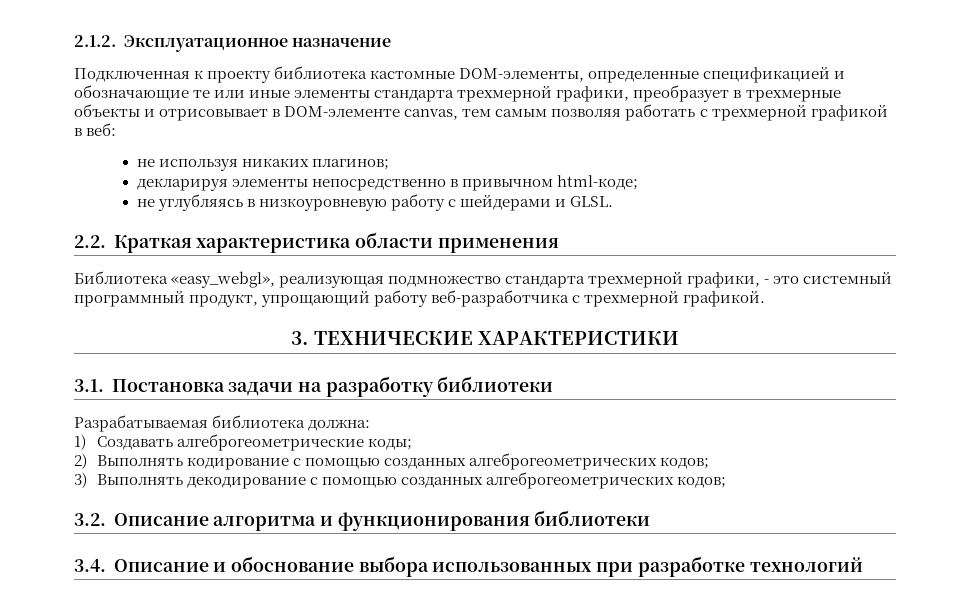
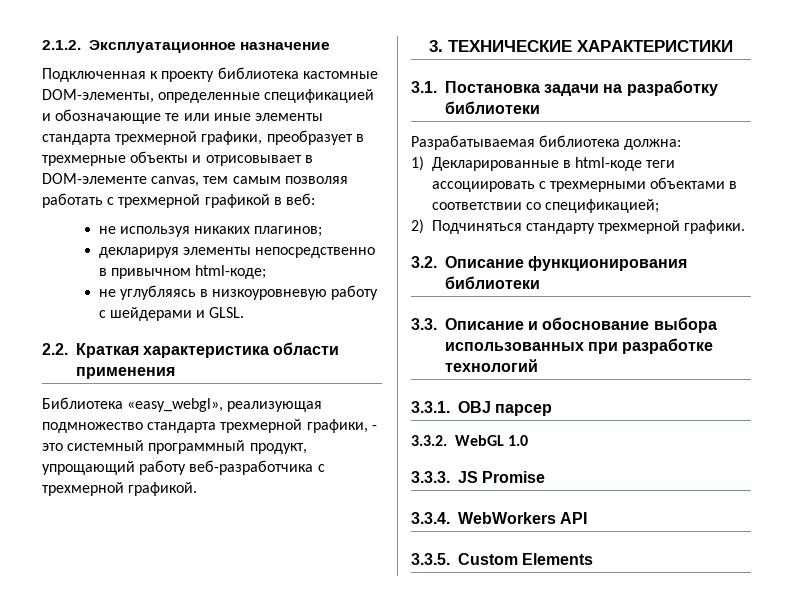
- 1) Создавать алгеброгеометрические коды;
- 2) Выполнять кодирование с помощью созданных алгеброгеометрических кодов;
- 3) Выполнять декодирование с помощью созданных алгеброгеометрических кодов;
+ 1) Декларированные в html-коде теги ассоциировать с трехмерными объектами в соответствии со спецификацией;
+ 2) Подчиняться стандарту трехмерной графики.
- 3.2. Описание алгоритма и функционирования библиотеки
+ 3.2. Описание функционирования библиотеки
- 3.4. Описание и обоснование выбора использованных при разработке технологий
+ 3.3. Описание и обоснование выбора использованных при разработке технологий
+ 3.3.1. OBJ парсер
+ 3.3.2. WebGL 1.0
+ 3.3.3. JS Promise
+ 3.3.4. WebWorkers API
+ 3.3.5. Custom Elements

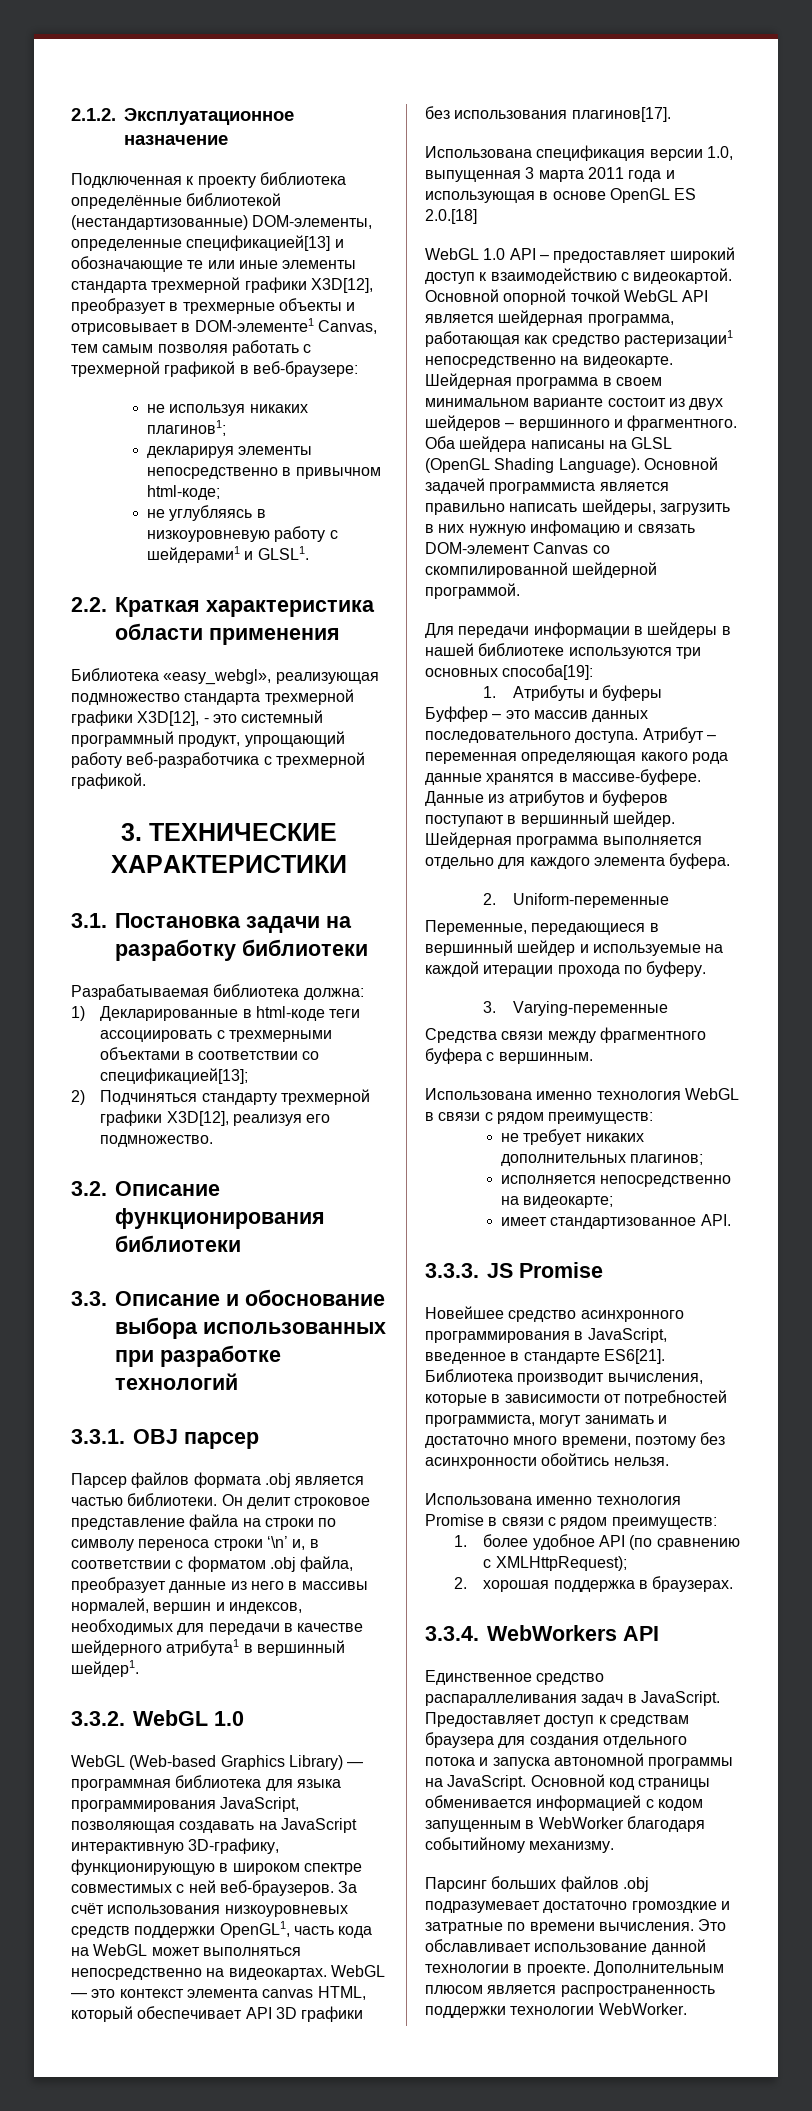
- Подключенная к проекту библиотека кастомные DOM-элементы, определенные спецификацией и обозначающие те или иные элементы стандарта трехмерной графики, преобразует в трехмерные объекты и отрисовывает в DOM-элементе canvas, тем самым позволяя работать с трехмерной графикой в веб:
+ Подключенная к проекту библиотека определённые библиотекой (нестандартизованные) DOM-элементы, определенные спецификацией[13] и обозначающие те или иные элементы стандарта трехмерной графики X3D[12], преобразует в трехмерные объекты и отрисовывает в DOM-элементе1 Canvas, тем самым позволяя работать с трехмерной графикой в веб-браузере:
- не используя никаких плагинов;
+ не используя никаких плагинов1;
- не углубляясь в низкоуровневую работу с шейдерами и GLSL.
+ не углубляясь в низкоуровневую работу с шейдерами1 и GLSL1.
- Библиотека «easy_webgl», реализующая подмножество стандарта трехмерной графики, - это системный программный продукт, упрощающий работу веб-разработчика с трехмерной графикой.
+ Библиотека «easy_webgl», реализующая подмножество стандарта трехмерной графики X3D[12], - это системный программный продукт, упрощающий работу веб-разработчика с трехмерной графикой.
- 1) Декларированные в html-коде теги ассоциировать с трехмерными объектами в соответствии со спецификацией;
+ 1) Декларированные в html-коде теги ассоциировать с трехмерными объектами в соответствии со спецификацией[13];
- 2) Подчиняться стандарту трехмерной графики.
+ 2) Подчиняться стандарту трехмерной графики X3D[12], реализуя его подмножество.
+ Парсер файлов формата .obj является частью библиотеки. Он делит строковое представление файла на строки по символу переноса строки ‘\n’ и, в соответствии с форматом .obj файла, преобразует данные из него в массивы нормалей, вершин и индексов, необходимых для передачи в качестве шейдерного атрибута1 в вершинный шейдер1.
  3.3.2. WebGL 1.0
+ WebGL (Web-based Graphics Library) — программная библиотека для языка программирования JavaScript, позволяющая создавать на JavaScript интерактивную 3D-графику, функционирующую в широком спектре совместимых с ней веб-браузеров. За счёт использования низкоуровневых средств поддержки OpenGL1, часть кода на WebGL может выполняться непосредственно на видеокартах. WebGL — это контекст элемента canvas HTML, который обеспечивает API 3D графики без использования плагинов[17].
+ Использована спецификация версии 1.0, выпущенная 3 марта 2011 года и использующая в основе OpenGL ES 2.0.[18]
+ WebGL 1.0 API – предоставляет широкий доступ к взаимодействию с видеокартой. Основной опорной точкой WebGL API является шейдерная программа, работающая как средство растеризации1 непосредственно на видеокарте. Шейдерная программа в своем минимальном варианте состоит из двух шейдеров – вершинного и фрагментного. Оба шейдера написаны на GLSL (OpenGL Shading Language). Основной задачей программиста является правильно написать шейдеры, загрузить в них нужную инфомацию и связать DOM-элемент Canvas со скомпилированной шейдерной программой.
+ Для передачи информации в шейдеры в нашей библиотеке используются три основных способа[19]:
+ 1. Атрибуты и буферы
+ Буффер – это массив данных последовательного доступа. Атрибут – переменная определяющая какого рода данные хранятся в массиве-буфере. Данные из атрибутов и буферов поступают в вершинный шейдер. Шейдерная программа выполняется отдельно для каждого элемента буфера.
+ 2. Uniform-переменные
+ Переменные, передающиеся в вершинный шейдер и используемые на каждой итерации прохода по буферу.
+ 3. Varying-переменные
+ Средства связи между фрагментного буфера с вершинным.
+ Использована именно технология WebGL в связи с рядом преимуществ:
+ не требует никаких дополнительных плагинов;
+ исполняется непосредственно на видеокарте;
+ имеет стандартизованное API.
  3.3.3. JS Promise
+ Новейшее средство асинхронного программирования в JavaScript, введенное в стандарте ES6[21]. Библиотека производит вычисления, которые в зависимости от потребностей программиста, могут занимать и достаточно много времени, поэтому без асинхронности обойтись нельзя.
+ Использована именно технология Promise в связи с рядом преимуществ:
+ 1. более удобное API (по сравнению с XMLHttpRequest);
+ 2. хорошая поддержка в браузерах.
  3.3.4. WebWorkers API
- 3.3.5. Custom Elements
+ Единственное средство распараллеливания задач в JavaScript. Предоставляет доступ к средствам браузера для создания отдельного потока и запуска автономной программы на JavaScript. Основной код страницы обменивается информацией с кодом запущенным в WebWorker благодаря событийному механизму.
+ Парсинг больших файлов .obj подразумевает достаточно громоздкие и затратные по времени вычисления. Это обславливает использование данной технологии в проекте. Дополнительным плюсом является распространенность поддержки технологии WebWorker.

